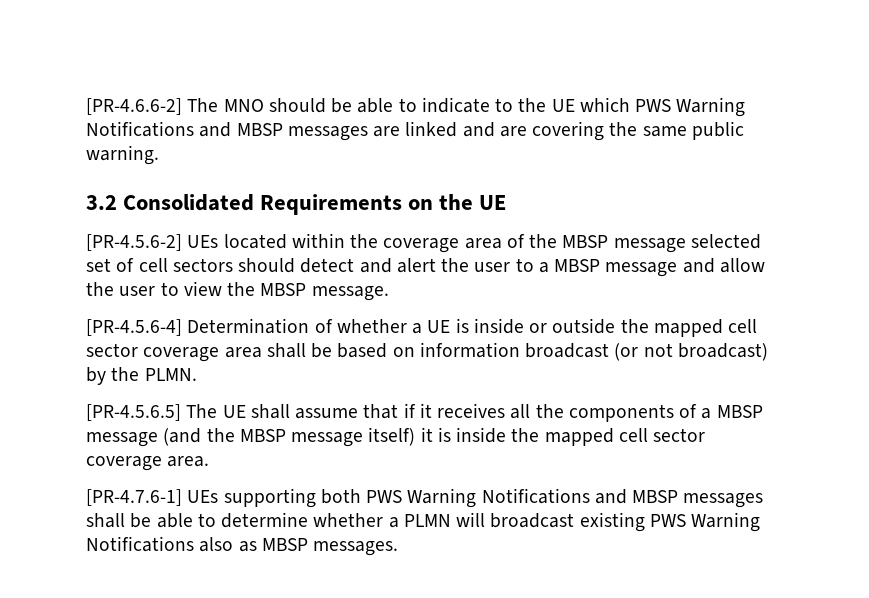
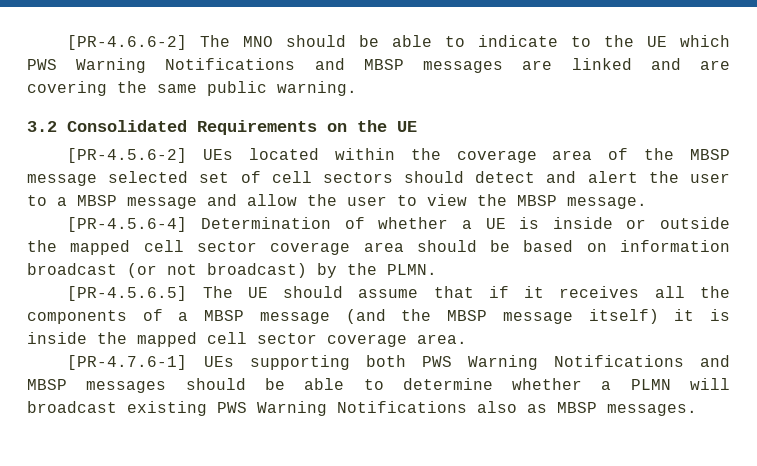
- [PR-4.5.6-4] Determination of whether a UE is inside or outside the mapped cell sector coverage area shall be based on information broadcast (or not broadcast) by the PLMN.
+ [PR-4.5.6-4] Determination of whether a UE is inside or outside the mapped cell sector coverage area should be based on information broadcast (or not broadcast) by the PLMN.
- [PR-4.5.6.5] The UE shall assume that if it receives all the components of a MBSP message (and the MBSP message itself) it is inside the mapped cell sector coverage area.
+ [PR-4.5.6.5] The UE should assume that if it receives all the components of a MBSP message (and the MBSP message itself) it is inside the mapped cell sector coverage area.
- [PR-4.7.6-1] UEs supporting both PWS Warning Notifications and MBSP messages shall be able to determine whether a PLMN will broadcast existing PWS Warning Notifications also as MBSP messages.
+ [PR-4.7.6-1] UEs supporting both PWS Warning Notifications and MBSP messages should be able to determine whether a PLMN will broadcast existing PWS Warning Notifications also as MBSP messages.

